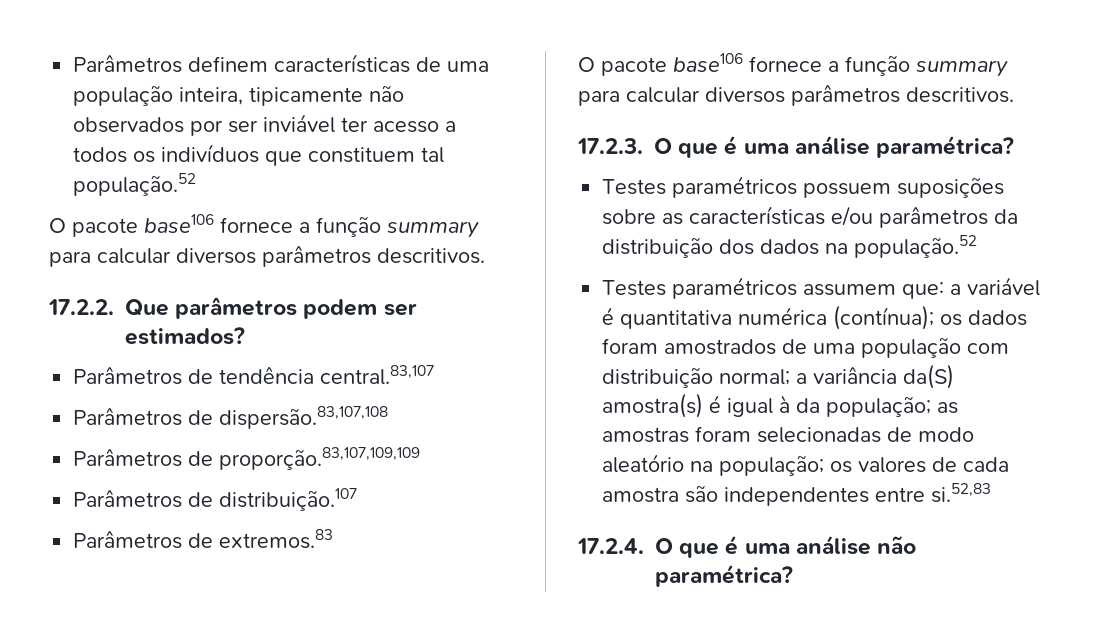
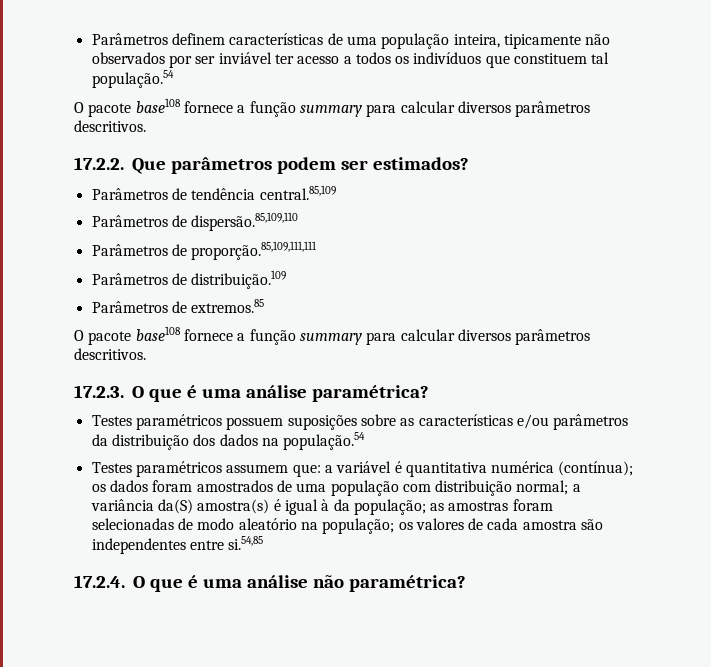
- Parâmetros definem características de uma população inteira, tipicamente não observados por ser inviável ter acesso a todos os indivíduos que constituem tal população.52
- O pacote base106 fornece a função summary para calcular diversos parâmetros descritivos.
+ Parâmetros definem características de uma população inteira, tipicamente não observados por ser inviável ter acesso a todos os indivíduos que constituem tal população.54
+ O pacote base108 fornece a função summary para calcular diversos parâmetros descritivos.
- Parâmetros de tendência central.83,107
- Parâmetros de dispersão.83,107,108
- Parâmetros de proporção.83,107,109,109
- Parâmetros de distribuição.107
- Parâmetros de extremos.83
- O pacote base106 fornece a função summary para calcular diversos parâmetros descritivos.
+ Parâmetros de tendência central.85,109
+ Parâmetros de dispersão.85,109,110
+ Parâmetros de proporção.85,109,111,111
+ Parâmetros de distribuição.109
+ Parâmetros de extremos.85
+ O pacote base108 fornece a função summary para calcular diversos parâmetros descritivos.
- Testes paramétricos possuem suposições sobre as características e/ou parâmetros da distribuição dos dados na população.52
+ Testes paramétricos possuem suposições sobre as características e/ou parâmetros da distribuição dos dados na população.54
- Testes paramétricos assumem que: a variável é quantitativa numérica (contínua); os dados foram amostrados de uma população com distribuição normal; a variância da(S) amostra(s) é igual à da população; as amostras foram selecionadas de modo aleatório na população; os valores de cada amostra são independentes entre si.52,83
+ Testes paramétricos assumem que: a variável é quantitativa numérica (contínua); os dados foram amostrados de uma população com distribuição normal; a variância da(S) amostra(s) é igual à da população; as amostras foram selecionadas de modo aleatório na população; os valores de cada amostra são independentes entre si.54,85

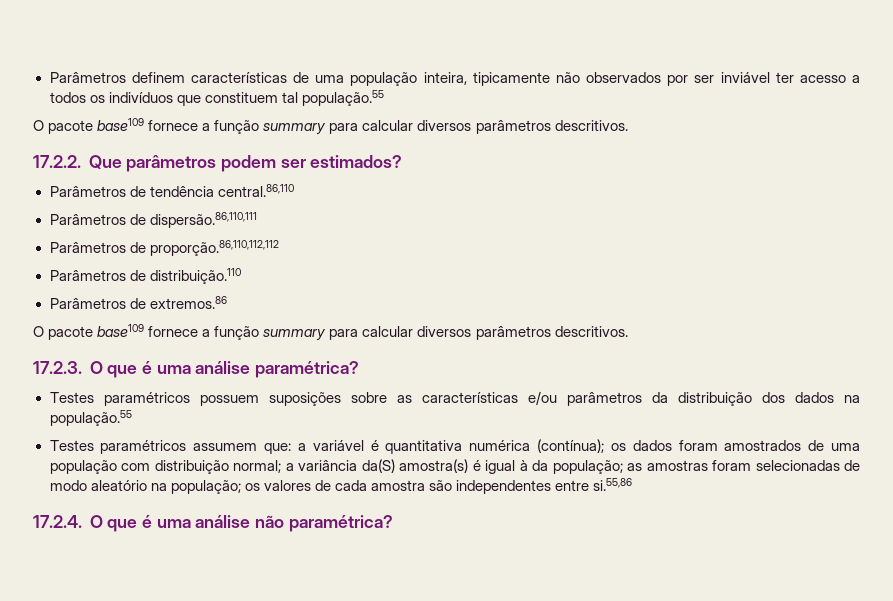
- Parâmetros definem características de uma população inteira, tipicamente não observados por ser inviável ter acesso a todos os indivíduos que constituem tal população.54
- O pacote base108 fornece a função summary para calcular diversos parâmetros descritivos.
+ Parâmetros definem características de uma população inteira, tipicamente não observados por ser inviável ter acesso a todos os indivíduos que constituem tal população.55
+ O pacote base109 fornece a função summary para calcular diversos parâmetros descritivos.
- Parâmetros de tendência central.85,109
- Parâmetros de dispersão.85,109,110
- Parâmetros de proporção.85,109,111,111
- Parâmetros de distribuição.109
- Parâmetros de extremos.85
- O pacote base108 fornece a função summary para calcular diversos parâmetros descritivos.
+ Parâmetros de tendência central.86,110
+ Parâmetros de dispersão.86,110,111
+ Parâmetros de proporção.86,110,112,112
+ Parâmetros de distribuição.110
+ Parâmetros de extremos.86
+ O pacote base109 fornece a função summary para calcular diversos parâmetros descritivos.
- Testes paramétricos possuem suposições sobre as características e/ou parâmetros da distribuição dos dados na população.54
+ Testes paramétricos possuem suposições sobre as características e/ou parâmetros da distribuição dos dados na população.55
- Testes paramétricos assumem que: a variável é quantitativa numérica (contínua); os dados foram amostrados de uma população com distribuição normal; a variância da(S) amostra(s) é igual à da população; as amostras foram selecionadas de modo aleatório na população; os valores de cada amostra são independentes entre si.54,85
+ Testes paramétricos assumem que: a variável é quantitativa numérica (contínua); os dados foram amostrados de uma população com distribuição normal; a variância da(S) amostra(s) é igual à da população; as amostras foram selecionadas de modo aleatório na população; os valores de cada amostra são independentes entre si.55,86

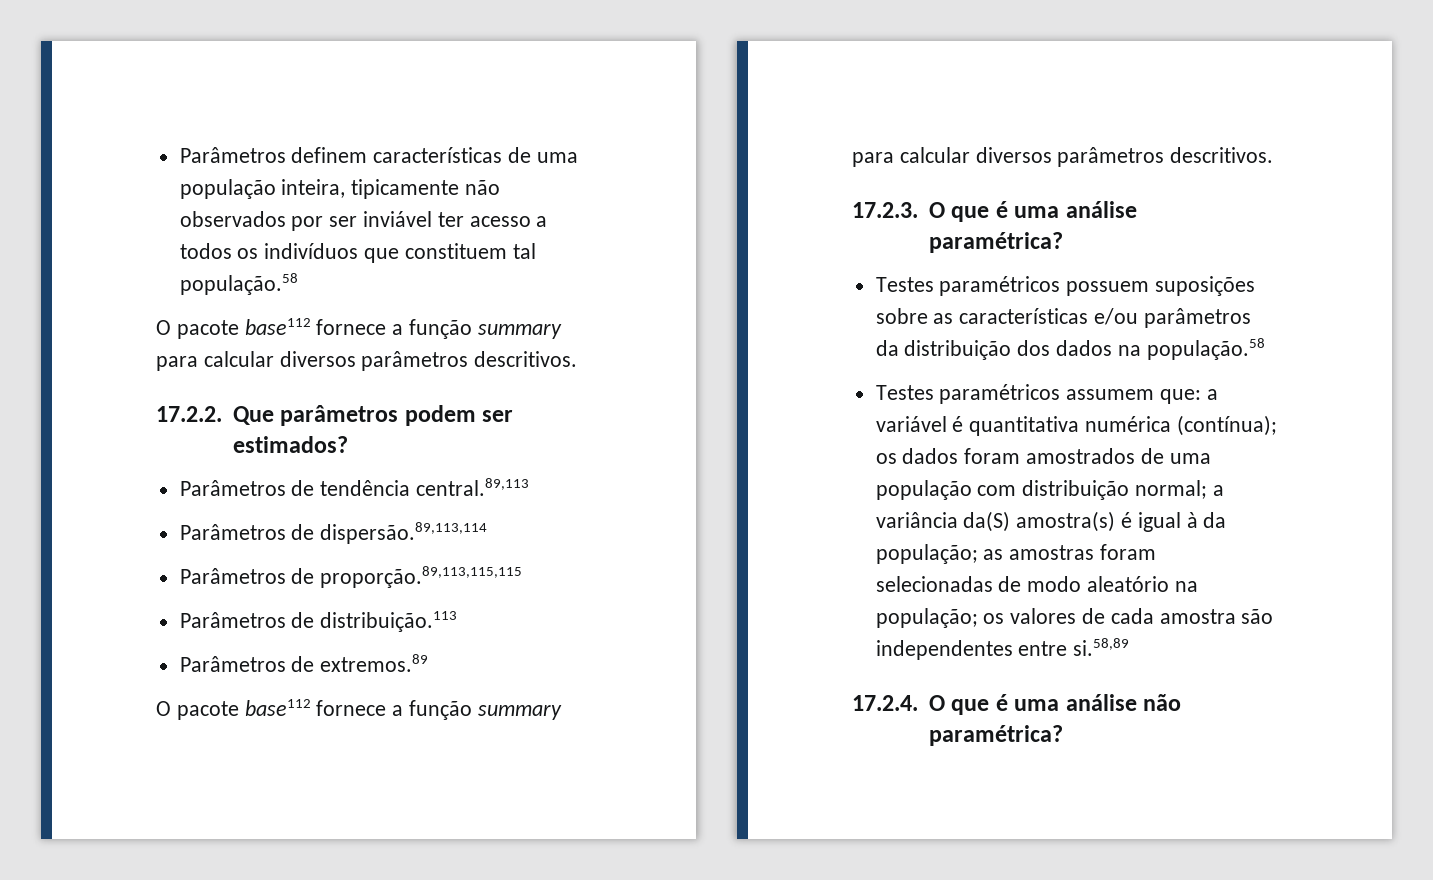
- Parâmetros definem características de uma população inteira, tipicamente não observados por ser inviável ter acesso a todos os indivíduos que constituem tal população.55
- O pacote base109 fornece a função summary para calcular diversos parâmetros descritivos.
+ Parâmetros definem características de uma população inteira, tipicamente não observados por ser inviável ter acesso a todos os indivíduos que constituem tal população.58
+ O pacote base112 fornece a função summary para calcular diversos parâmetros descritivos.
- Parâmetros de tendência central.86,110
- Parâmetros de dispersão.86,110,111
- Parâmetros de proporção.86,110,112,112
- Parâmetros de distribuição.110
- Parâmetros de extremos.86
- O pacote base109 fornece a função summary para calcular diversos parâmetros descritivos.
+ Parâmetros de tendência central.89,113
+ Parâmetros de dispersão.89,113,114
+ Parâmetros de proporção.89,113,115,115
+ Parâmetros de distribuição.113
+ Parâmetros de extremos.89
+ O pacote base112 fornece a função summary para calcular diversos parâmetros descritivos.
- Testes paramétricos possuem suposições sobre as características e/ou parâmetros da distribuição dos dados na população.55
+ Testes paramétricos possuem suposições sobre as características e/ou parâmetros da distribuição dos dados na população.58
- Testes paramétricos assumem que: a variável é quantitativa numérica (contínua); os dados foram amostrados de uma população com distribuição normal; a variância da(S) amostra(s) é igual à da população; as amostras foram selecionadas de modo aleatório na população; os valores de cada amostra são independentes entre si.55,86
+ Testes paramétricos assumem que: a variável é quantitativa numérica (contínua); os dados foram amostrados de uma população com distribuição normal; a variância da(S) amostra(s) é igual à da população; as amostras foram selecionadas de modo aleatório na população; os valores de cada amostra são independentes entre si.58,89

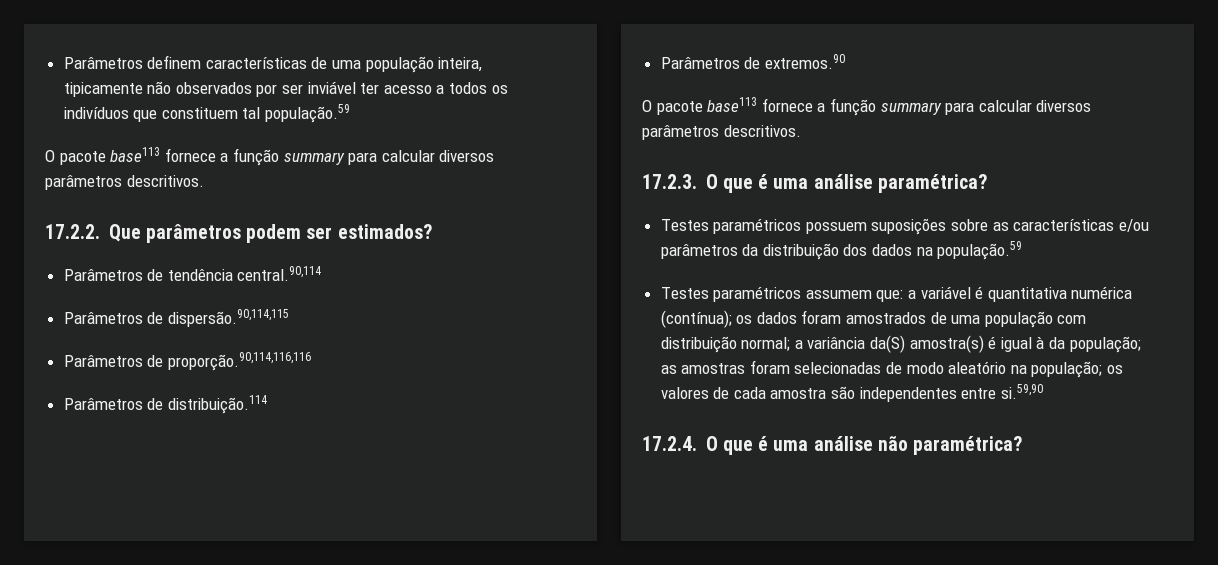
- Parâmetros definem características de uma população inteira, tipicamente não observados por ser inviável ter acesso a todos os indivíduos que constituem tal população.58
- O pacote base112 fornece a função summary para calcular diversos parâmetros descritivos.
+ Parâmetros definem características de uma população inteira, tipicamente não observados por ser inviável ter acesso a todos os indivíduos que constituem tal população.59
+ O pacote base113 fornece a função summary para calcular diversos parâmetros descritivos.
- Parâmetros de tendência central.89,113
- Parâmetros de dispersão.89,113,114
- Parâmetros de proporção.89,113,115,115
- Parâmetros de distribuição.113
- Parâmetros de extremos.89
- O pacote base112 fornece a função summary para calcular diversos parâmetros descritivos.
+ Parâmetros de tendência central.90,114
+ Parâmetros de dispersão.90,114,115
+ Parâmetros de proporção.90,114,116,116
+ Parâmetros de distribuição.114
+ Parâmetros de extremos.90
+ O pacote base113 fornece a função summary para calcular diversos parâmetros descritivos.
- Testes paramétricos possuem suposições sobre as características e/ou parâmetros da distribuição dos dados na população.58
+ Testes paramétricos possuem suposições sobre as características e/ou parâmetros da distribuição dos dados na população.59
- Testes paramétricos assumem que: a variável é quantitativa numérica (contínua); os dados foram amostrados de uma população com distribuição normal; a variância da(S) amostra(s) é igual à da população; as amostras foram selecionadas de modo aleatório na população; os valores de cada amostra são independentes entre si.58,89
+ Testes paramétricos assumem que: a variável é quantitativa numérica (contínua); os dados foram amostrados de uma população com distribuição normal; a variância da(S) amostra(s) é igual à da população; as amostras foram selecionadas de modo aleatório na população; os valores de cada amostra são independentes entre si.59,90

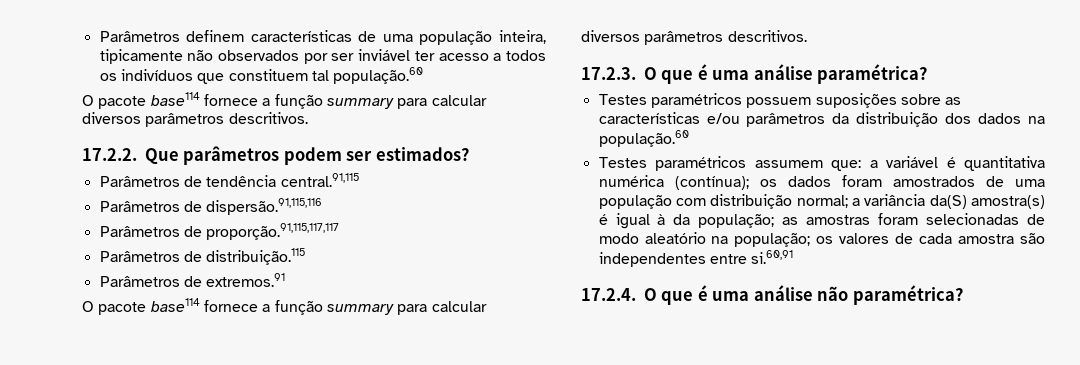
- Parâmetros definem características de uma população inteira, tipicamente não observados por ser inviável ter acesso a todos os indivíduos que constituem tal população.59
- O pacote base113 fornece a função summary para calcular diversos parâmetros descritivos.
+ Parâmetros definem características de uma população inteira, tipicamente não observados por ser inviável ter acesso a todos os indivíduos que constituem tal população.60
+ O pacote base114 fornece a função summary para calcular diversos parâmetros descritivos.
- Parâmetros de tendência central.90,114
- Parâmetros de dispersão.90,114,115
- Parâmetros de proporção.90,114,116,116
- Parâmetros de distribuição.114
- Parâmetros de extremos.90
- O pacote base113 fornece a função summary para calcular diversos parâmetros descritivos.
+ Parâmetros de tendência central.91,115
+ Parâmetros de dispersão.91,115,116
+ Parâmetros de proporção.91,115,117,117
+ Parâmetros de distribuição.115
+ Parâmetros de extremos.91
+ O pacote base114 fornece a função summary para calcular diversos parâmetros descritivos.
- Testes paramétricos possuem suposições sobre as características e/ou parâmetros da distribuição dos dados na população.59
+ Testes paramétricos possuem suposições sobre as características e/ou parâmetros da distribuição dos dados na população.60
- Testes paramétricos assumem que: a variável é quantitativa numérica (contínua); os dados foram amostrados de uma população com distribuição normal; a variância da(S) amostra(s) é igual à da população; as amostras foram selecionadas de modo aleatório na população; os valores de cada amostra são independentes entre si.59,90
+ Testes paramétricos assumem que: a variável é quantitativa numérica (contínua); os dados foram amostrados de uma população com distribuição normal; a variância da(S) amostra(s) é igual à da população; as amostras foram selecionadas de modo aleatório na população; os valores de cada amostra são independentes entre si.60,91

